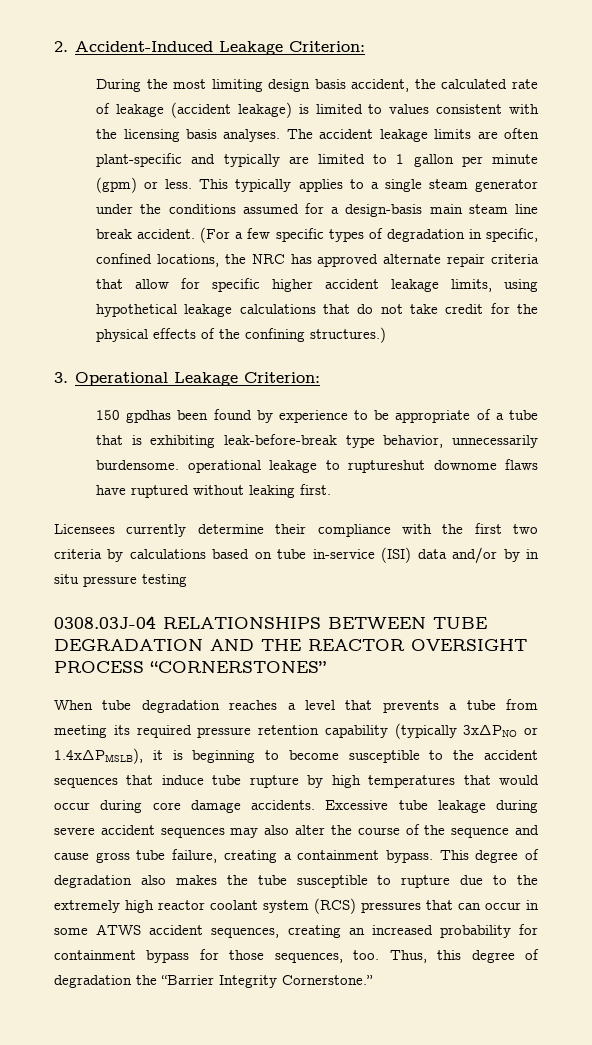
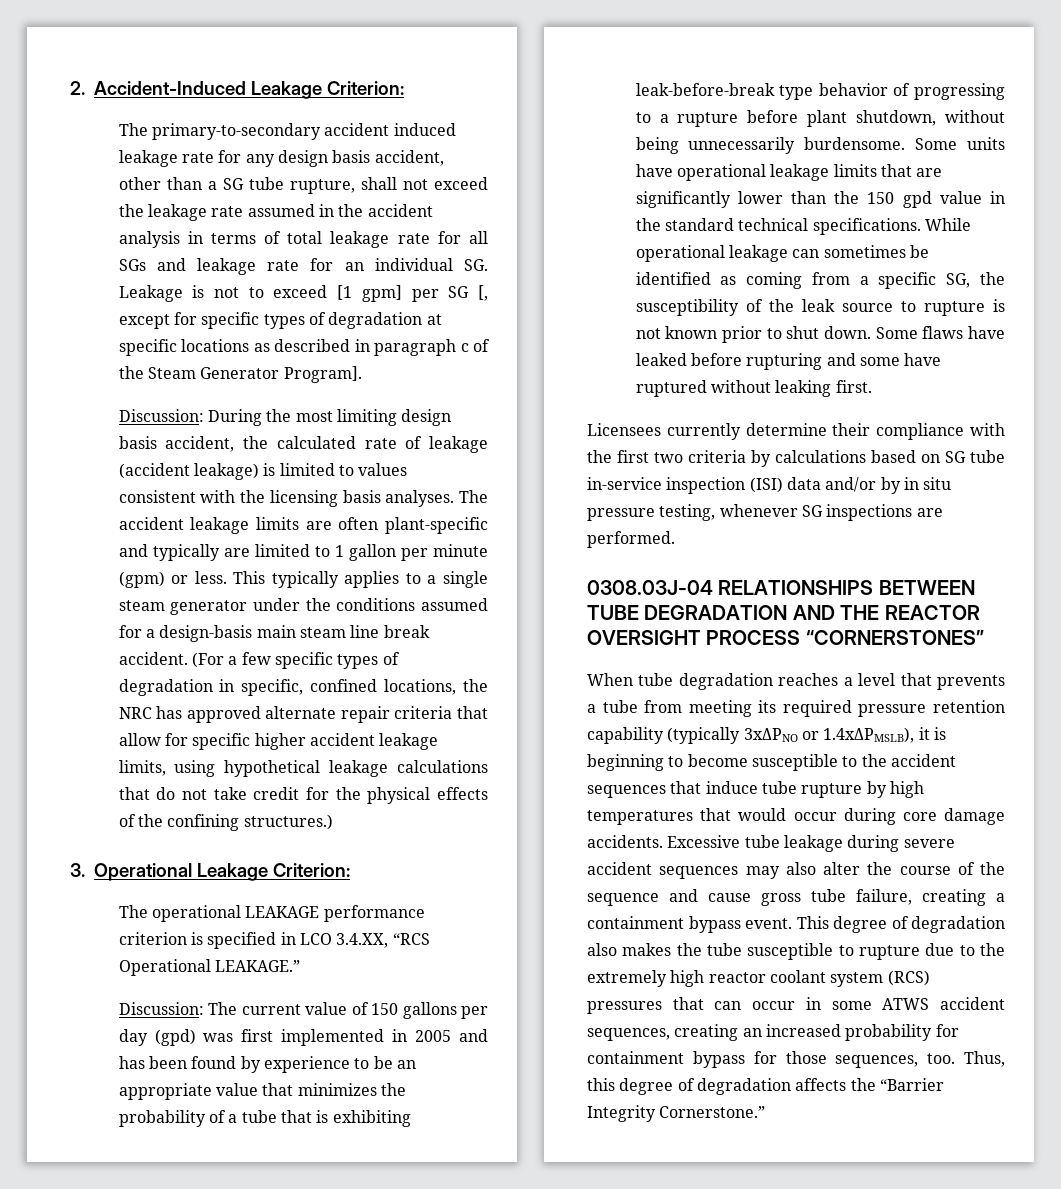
- During the most limiting design basis accident, the calculated rate of leakage (accident leakage) is limited to values consistent with the licensing basis analyses.
+ The primary-to-secondary accident induced leakage rate for any design basis accident, other than a SG tube rupture, shall not exceed the leakage rate assumed in the accident analysis in terms of total leakage rate for all SGs and leakage rate for an individual SG. Leakage is not to exceed [1 gpm] per SG [, except for specific types of degradation at specific locations as described in paragraph c of the Steam Generator Program].
+ Discussion: During the most limiting design basis accident, the calculated rate of leakage (accident leakage) is limited to values consistent with the licensing basis analyses.
- 150 gpdhas been found by experience to be appropriate of a tube that is exhibiting leak-before-break type behavior, unnecessarily burdensome. operational leakage to ruptureshut downome flaws have ruptured without leaking first.
+ The operational LEAKAGE performance criterion is specified in LCO 3.4.XX, “RCS Operational LEAKAGE.”
+ Discussion: The current value of 150 gallons per day (gpd) was first implemented in 2005 and has been found by experience to be an appropriate value that minimizes the probability of a tube that is exhibiting leak-before-break type behavior of progressing to a rupture before plant shutdown, without being unnecessarily burdensome. Some units have operational leakage limits that are significantly lower than the 150 gpd value in the standard technical specifications. While operational leakage can sometimes be identified as coming from a specific SG, the susceptibility of the leak source to rupture is not known prior to shut down. Some flaws have leaked before rupturing and some have ruptured without leaking first.
- Licensees currently determine their compliance with the first two criteria by calculations based on tube in-service (ISI) data and/or by in situ pressure testing
+ Licensees currently determine their compliance with the first two criteria by calculations based on SG tube in-service inspection (ISI) data and/or by in situ pressure testing, whenever SG inspections are performed.
- Excessive tube leakage during severe accident sequences may also alter the course of the sequence and cause gross tube failure, creating a containment bypass.
+ Excessive tube leakage during severe accident sequences may also alter the course of the sequence and cause gross tube failure, creating a containment bypass event.
- Thus, this degree of degradation the “Barrier Integrity Cornerstone.”
+ Thus, this degree of degradation affects the “Barrier Integrity Cornerstone.”

